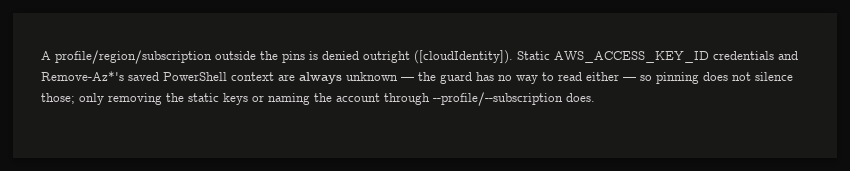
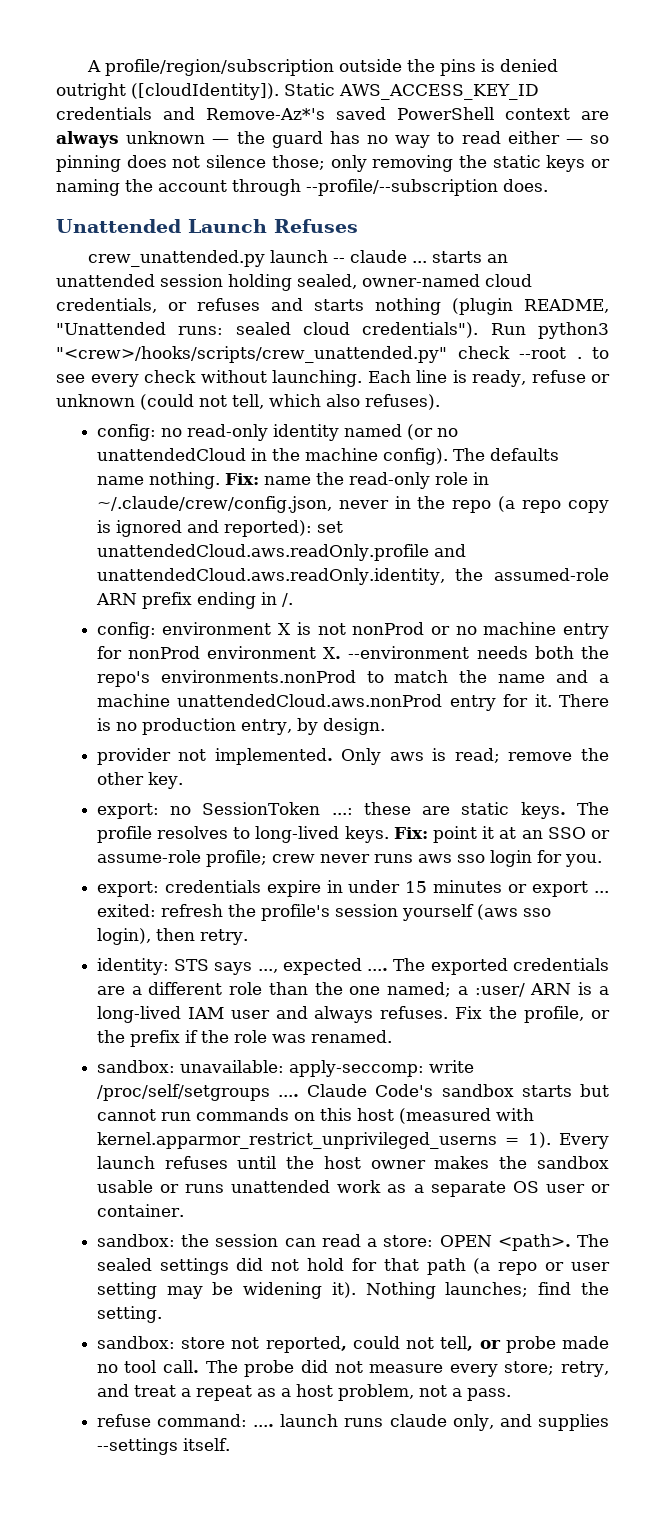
+ Unattended Launch Refuses
+ crew_unattended.py launch -- claude ... starts an unattended session holding sealed, owner-named cloud credentials, or refuses and starts nothing (plugin README, "Unattended runs: sealed cloud credentials"). Run python3 "<crew>/hooks/scripts/crew_unattended.py" check --root . to see every check without launching. Each line is ready, refuse or unknown (could not tell, which also refuses).
+ config: no read-only identity named (or no unattendedCloud in the machine config). The defaults name nothing. Fix: name the read-only role in ~/.claude/crew/config.json, never in the repo (a repo copy is ignored and reported): set unattendedCloud.aws.readOnly.profile and unattendedCloud.aws.readOnly.identity, the assumed-role ARN prefix ending in /.
+ config: environment X is not nonProd or no machine entry for nonProd environment X. --environment needs both the repo's environments.nonProd to match the name and a machine unattendedCloud.aws.nonProd entry for it. There is no production entry, by design.
+ provider not implemented. Only aws is read; remove the other key.
+ export: no SessionToken ...: these are static keys. The profile resolves to long-lived keys. Fix: point it at an SSO or assume-role profile; crew never runs aws sso login for you.
+ export: credentials expire in under 15 minutes or export ... exited: refresh the profile's session yourself (aws sso login), then retry.
+ identity: STS says ..., expected .... The exported credentials are a different role than the one named; a :user/ ARN is a long-lived IAM user and always refuses. Fix the profile, or the prefix if the role was renamed.
+ sandbox: unavailable: apply-seccomp: write /proc/self/setgroups .... Claude Code's sandbox starts but cannot run commands on this host (measured with kernel.apparmor_restrict_unprivileged_userns = 1). Every launch refuses until the host owner makes the sandbox usable or runs unattended work as a separate OS user or container.
+ sandbox: the session can read a store: OPEN <path>. The sealed settings did not hold for that path (a repo or user setting may be widening it). Nothing launches; find the setting.
+ sandbox: store not reported, could not tell, or probe made no tool call. The probe did not measure every store; retry, and treat a repeat as a host problem, not a pass.
+ refuse command: .... launch runs claude only, and supplies --settings itself.

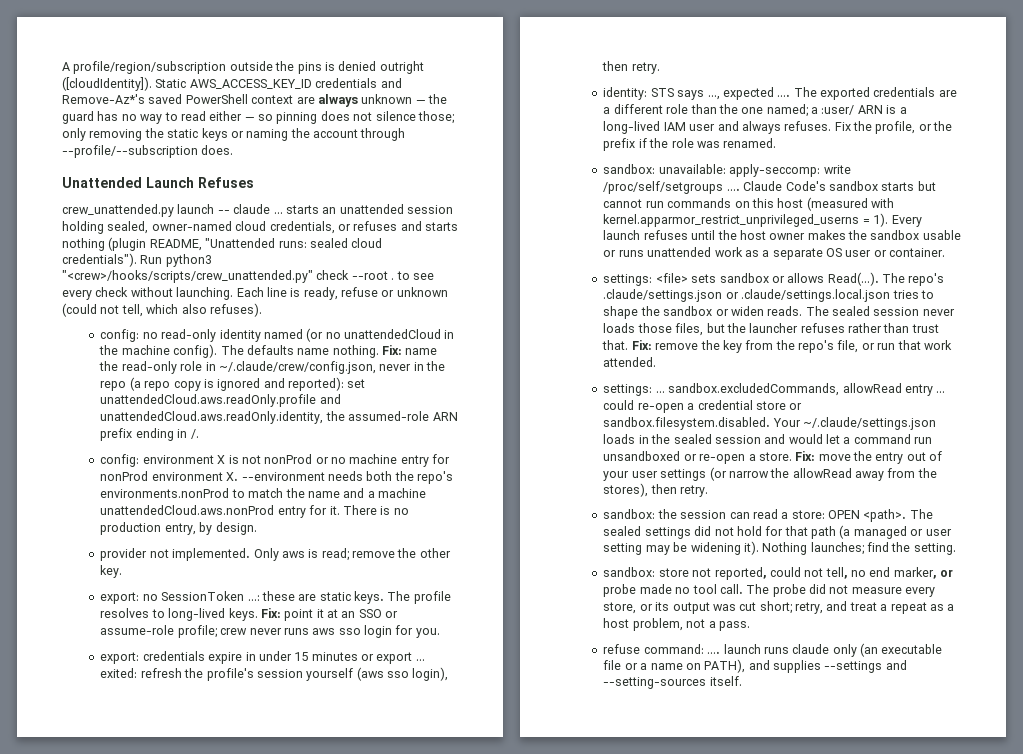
+ settings: <file> sets sandbox or allows Read(...). The repo's .claude/settings.json or .claude/settings.local.json tries to shape the sandbox or widen reads. The sealed session never loads those files, but the launcher refuses rather than trust that. Fix: remove the key from the repo's file, or run that work attended.
+ settings: ... sandbox.excludedCommands, allowRead entry ... could re-open a credential store or sandbox.filesystem.disabled. Your ~/.claude/settings.json loads in the sealed session and would let a command run unsandboxed or re-open a store. Fix: move the entry out of your user settings (or narrow the allowRead away from the stores), then retry.
- The sealed settings did not hold for that path (a repo or user setting may be widening it).
+ The sealed settings did not hold for that path (a managed or user setting may be widening it).
- sandbox: store not reported, could not tell, or probe made no tool call.
+ sandbox: store not reported, could not tell, no end marker, or probe made no tool call.
- The probe did not measure every store; retry, and treat a repeat as a host problem, not a pass.
+ The probe did not measure every store, or its output was cut short; retry, and treat a repeat as a host problem, not a pass.
- refuse command: .... launch runs claude only, and supplies --settings itself.
+ refuse command: .... launch runs claude only (an executable file or a name on PATH), and supplies --settings and --setting-sources itself.

